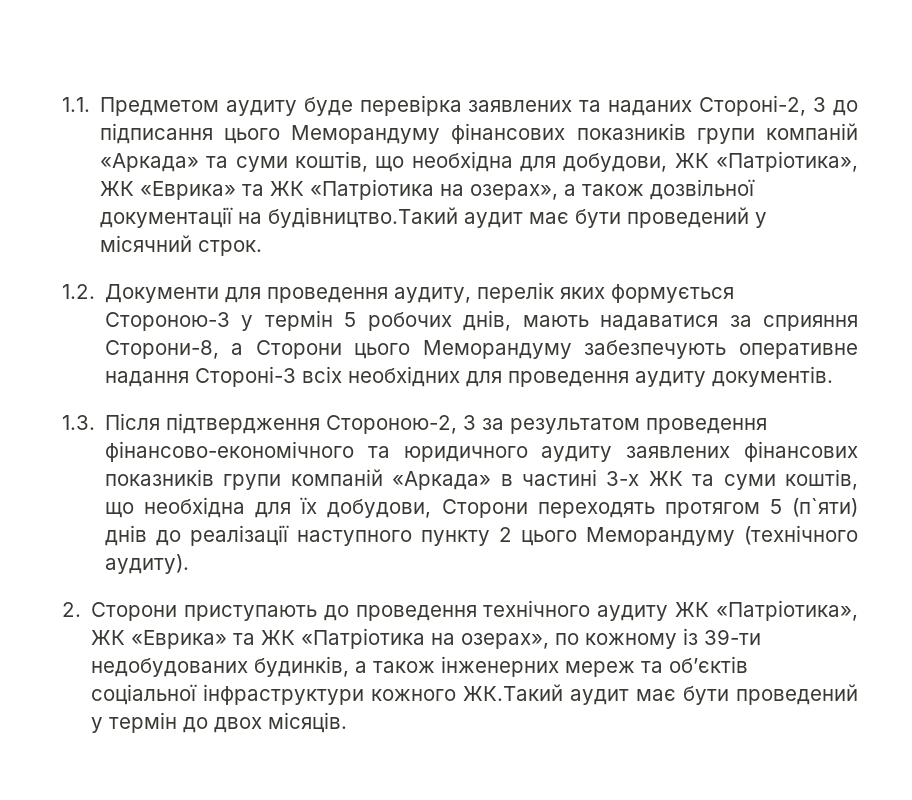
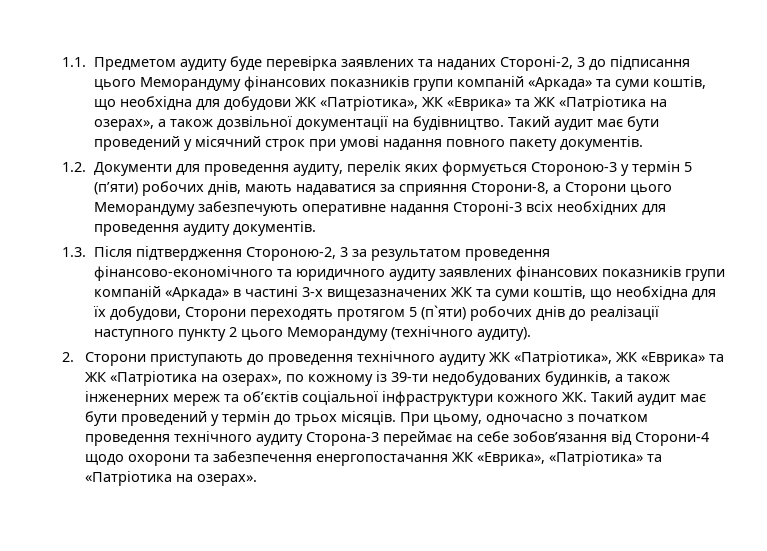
- 1.1. Предметом аудиту буде перевірка заявлених та наданих Стороні-2, 3 до підписання цього Меморандуму фінансових показників групи компаній «Аркада» та суми коштів, що необхідна для добудови, ЖК «Патріотика», ЖК «Еврика» та ЖК «Патріотика на озерах», а також дозвільної документації на будівництво.Такий аудит має бути проведений у місячний строк.
+ 1.1. Предметом аудиту буде перевірка заявлених та наданих Стороні-2, 3 до підписання цього Меморандуму фінансових показників групи компаній «Аркада» та суми коштів, що необхідна для добудови ЖК «Патріотика», ЖК «Еврика» та ЖК «Патріотика на озерах», а також дозвільної документації на будівництво. Такий аудит має бути проведений у місячний строк при умові надання повного пакету документів.
- 1.2. Документи для проведення аудиту, перелік яких формується Стороною-3 у термін 5 робочих днів, мають надаватися за сприяння Сторони-8, а Сторони цього Меморандуму забезпечують оперативне надання Стороні-3 всіх необхідних для проведення аудиту документів.
+ 1.2. Документи для проведення аудиту, перелік яких формується Стороною-3 у термін 5 (п’яти) робочих днів, мають надаватися за сприяння Сторони-8, а Сторони цього Меморандуму забезпечують оперативне надання Стороні-3 всіх необхідних для проведення аудиту документів.
- 1.3. Після підтвердження Стороною-2, 3 за результатом проведення фінансово-економічного та юридичного аудиту заявлених фінансових показників групи компаній «Аркада» в частині 3-х ЖК та суми коштів, що необхідна для їх добудови, Сторони переходять протягом 5 (п`яти) днів до реалізації наступного пункту 2 цього Меморандуму (технічного аудиту).
+ 1.3. Після підтвердження Стороною-2, 3 за результатом проведення фінансово-економічного та юридичного аудиту заявлених фінансових показників групи компаній «Аркада» в частині 3-х вищезазначених ЖК та суми коштів, що необхідна для їх добудови, Сторони переходять протягом 5 (п`яти) робочих днів до реалізації наступного пункту 2 цього Меморандуму (технічного аудиту).
- 2. Сторони приступають до проведення технічного аудиту ЖК «Патріотика», ЖК «Еврика» та ЖК «Патріотика на озерах», по кожному із 39-ти недобудованих будинків, а також інженерних мереж та об’єктів соціальної інфраструктури кожного ЖК.Такий аудит має бути проведений у термін до двох місяців.
+ 2. Сторони приступають до проведення технічного аудиту ЖК «Патріотика», ЖК «Еврика» та ЖК «Патріотика на озерах», по кожному із 39-ти недобудованих будинків, а також інженерних мереж та об’єктів соціальної інфраструктури кожного ЖК. Такий аудит має бути проведений у термін до трьох місяців. При цьому, одночасно з початком проведення технічного аудиту Сторона-3 переймає на себе зобов’язання від Сторони-4 щодо охорони та забезпечення енергопостачання ЖК «Еврика», «Патріотика» та «Патріотика на озерах».

